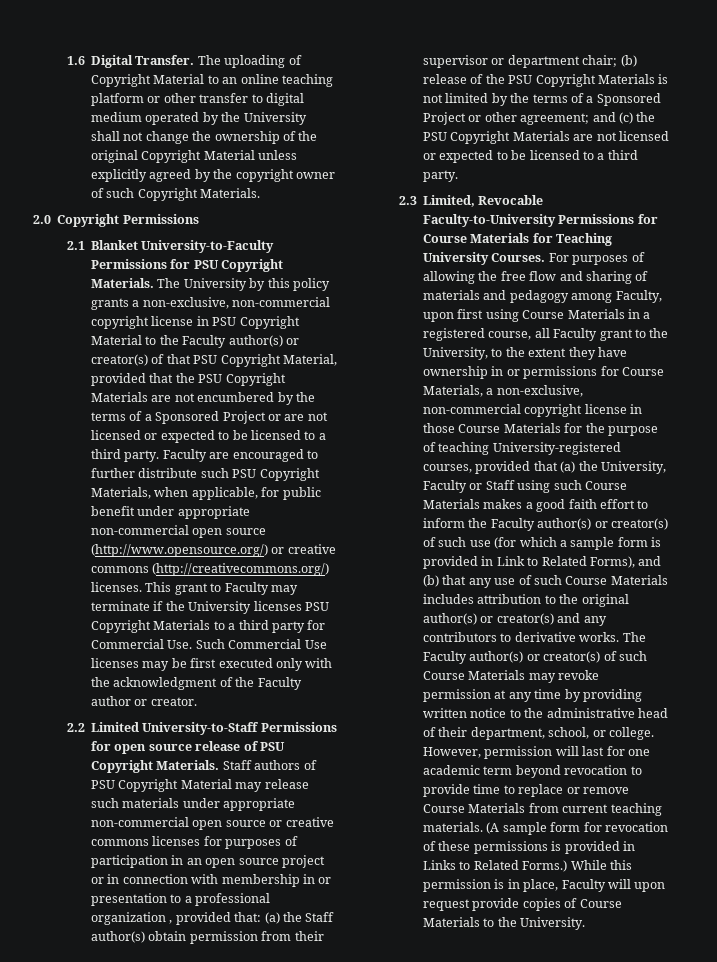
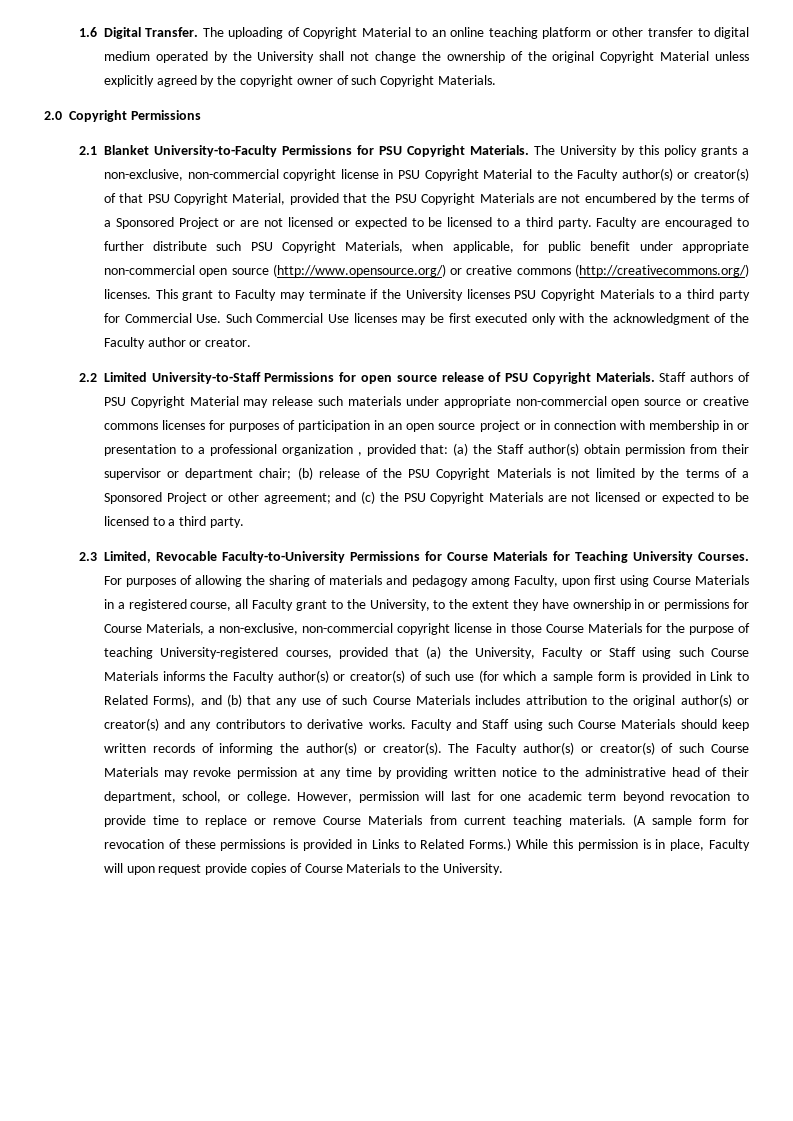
- For purposes of allowing the free flow and sharing of materials and pedagogy among Faculty, upon first using Course Materials in a registered course, all Faculty grant to the University, to the extent they have ownership in or permissions for Course Materials, a non-exclusive, non-commercial copyright license in those Course Materials for the purpose of teaching University-registered courses, provided that (a) the University, Faculty or Staff using such Course Materials makes a good faith effort to inform the Faculty author(s) or creator(s) of such use (for which a sample form is provided in Link to Related Forms), and (b) that any use of such Course Materials includes attribution to the original author(s) or creator(s) and any contributors to derivative works.
+ For purposes of allowing the sharing of materials and pedagogy among Faculty, upon first using Course Materials in a registered course, all Faculty grant to the University, to the extent they have ownership in or permissions for Course Materials, a non-exclusive, non-commercial copyright license in those Course Materials for the purpose of teaching University-registered courses, provided that (a) the University, Faculty or Staff using such Course Materials informs the Faculty author(s) or creator(s) of such use (for which a sample form is provided in Link to Related Forms), and (b) that any use of such Course Materials includes attribution to the original author(s) or creator(s) and any contributors to derivative works.
+ Faculty and Staff using such Course Materials should keep written records of informing the author(s) or creator(s).

